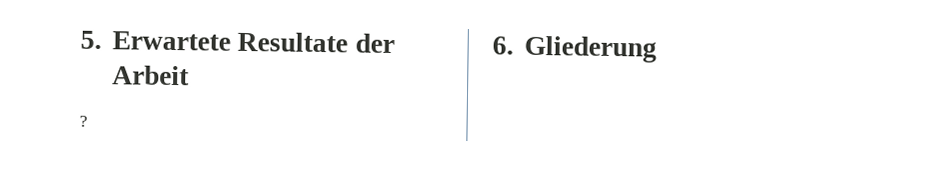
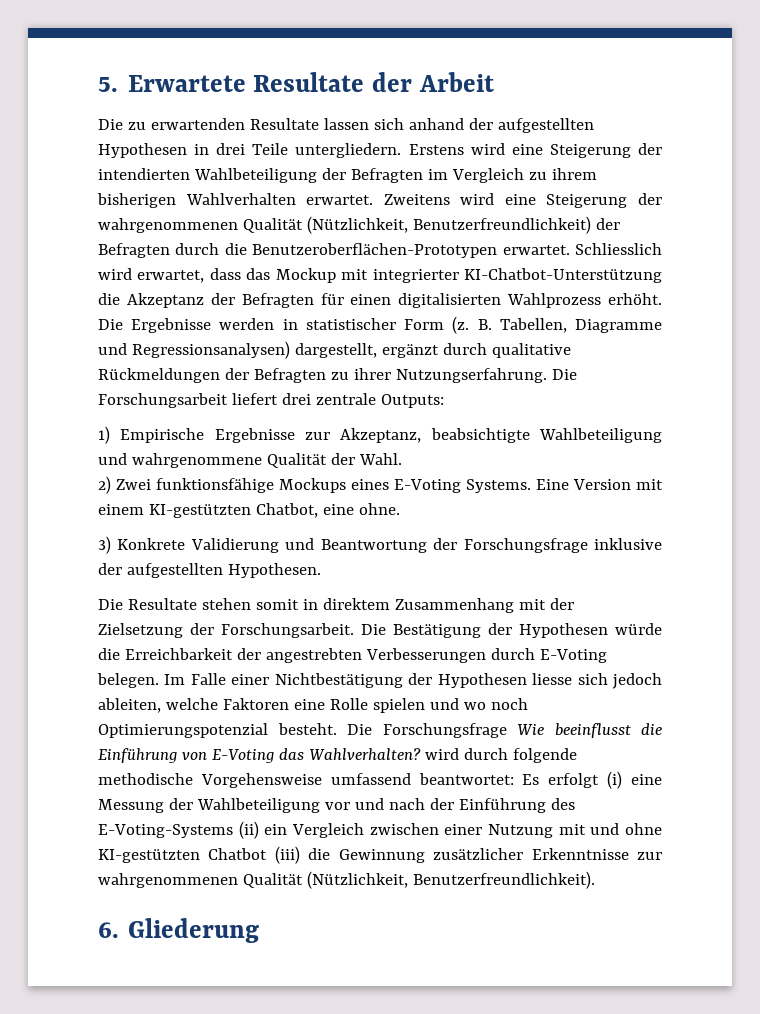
- ?
+ Die zu erwartenden Resultate lassen sich anhand der aufgestellten Hypothesen in drei Teile untergliedern. Erstens wird eine Steigerung der intendierten Wahlbeteiligung der Befragten im Vergleich zu ihrem bisherigen Wahlverhalten erwartet. Zweitens wird eine Steigerung der wahrgenommenen Qualität (Nützlichkeit, Benutzerfreundlichkeit) der Befragten durch die Benutzeroberflächen-Prototypen erwartet. Schliesslich wird erwartet, dass das Mockup mit integrierter KI-Chatbot-Unterstützung die Akzeptanz der Befragten für einen digitalisierten Wahlprozess erhöht. Die Ergebnisse werden in statistischer Form (z. B. Tabellen, Diagramme und Regressionsanalysen) dargestellt, ergänzt durch qualitative Rückmeldungen der Befragten zu ihrer Nutzungserfahrung. Die Forschungsarbeit liefert drei zentrale Outputs:
+ 1) Empirische Ergebnisse zur Akzeptanz, beabsichtigte Wahlbeteiligung und wahrgenommene Qualität der Wahl.
+ 2) Zwei funktionsfähige Mockups eines E-Voting Systems. Eine Version mit einem KI-gestützten Chatbot, eine ohne.
+ 3) Konkrete Validierung und Beantwortung der Forschungsfrage inklusive der aufgestellten Hypothesen.
+ Die Resultate stehen somit in direktem Zusammenhang mit der Zielsetzung der Forschungsarbeit. Die Bestätigung der Hypothesen würde die Erreichbarkeit der angestrebten Verbesserungen durch E-Voting belegen. Im Falle einer Nichtbestätigung der Hypothesen liesse sich jedoch ableiten, welche Faktoren eine Rolle spielen und wo noch Optimierungspotenzial besteht. Die Forschungsfrage Wie beeinflusst die Einführung von E-Voting das Wahlverhalten? wird durch folgende methodische Vorgehensweise umfassend beantwortet: Es erfolgt (i) eine Messung der Wahlbeteiligung vor und nach der Einführung des E-Voting-Systems (ii) ein Vergleich zwischen einer Nutzung mit und ohne KI-gestützten Chatbot (iii) die Gewinnung zusätzlicher Erkenntnisse zur wahrgenommenen Qualität (Nützlichkeit, Benutzerfreundlichkeit).

